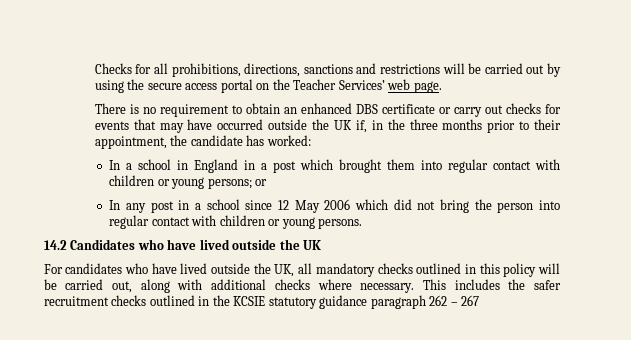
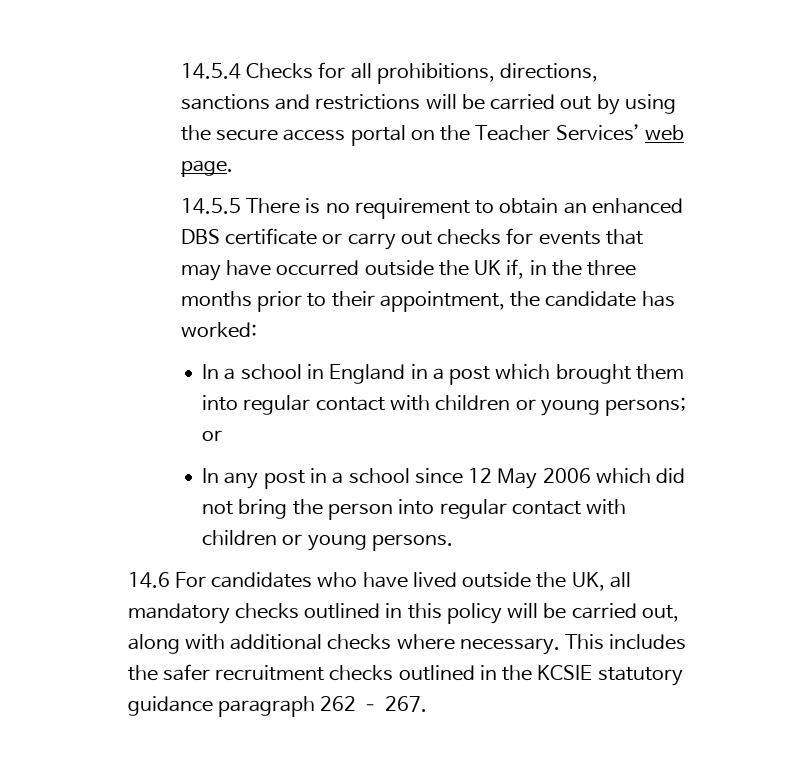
- Checks for all prohibitions, directions, sanctions and restrictions will be carried out by using the secure access portal on the Teacher Services’ web page.
+ 14.5.4 Checks for all prohibitions, directions, sanctions and restrictions will be carried out by using the secure access portal on the Teacher Services’ web page.
- There is no requirement to obtain an enhanced DBS certificate or carry out checks for events that may have occurred outside the UK if, in the three months prior to their appointment, the candidate has worked:
+ 14.5.5 There is no requirement to obtain an enhanced DBS certificate or carry out checks for events that may have occurred outside the UK if, in the three months prior to their appointment, the candidate has worked:
- 14.2 Candidates who have lived outside the UK
- For candidates who have lived outside the UK, all mandatory checks outlined in this policy will be carried out, along with additional checks where necessary.
+ 14.6 For candidates who have lived outside the UK, all mandatory checks outlined in this policy will be carried out, along with additional checks where necessary.
- This includes the safer recruitment checks outlined in the KCSIE statutory guidance paragraph 262 – 267
+ This includes the safer recruitment checks outlined in the KCSIE statutory guidance paragraph 262 – 267.

